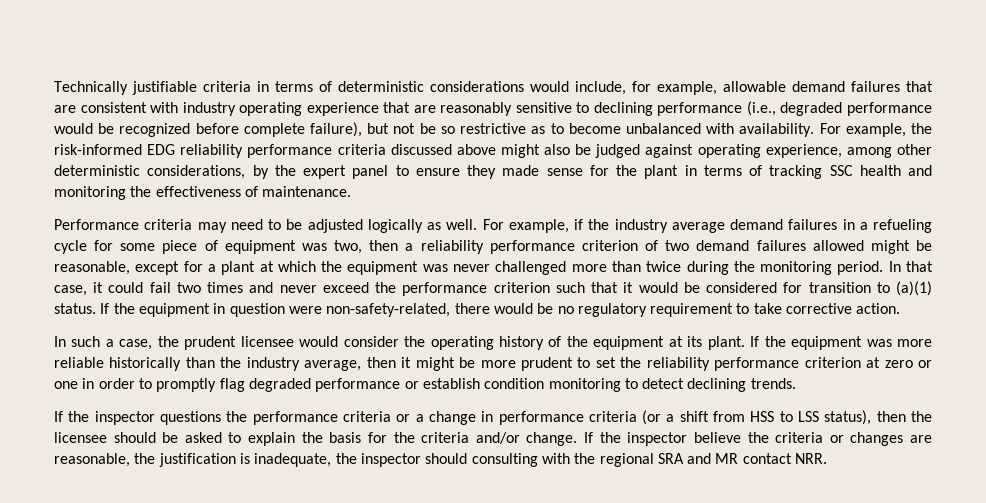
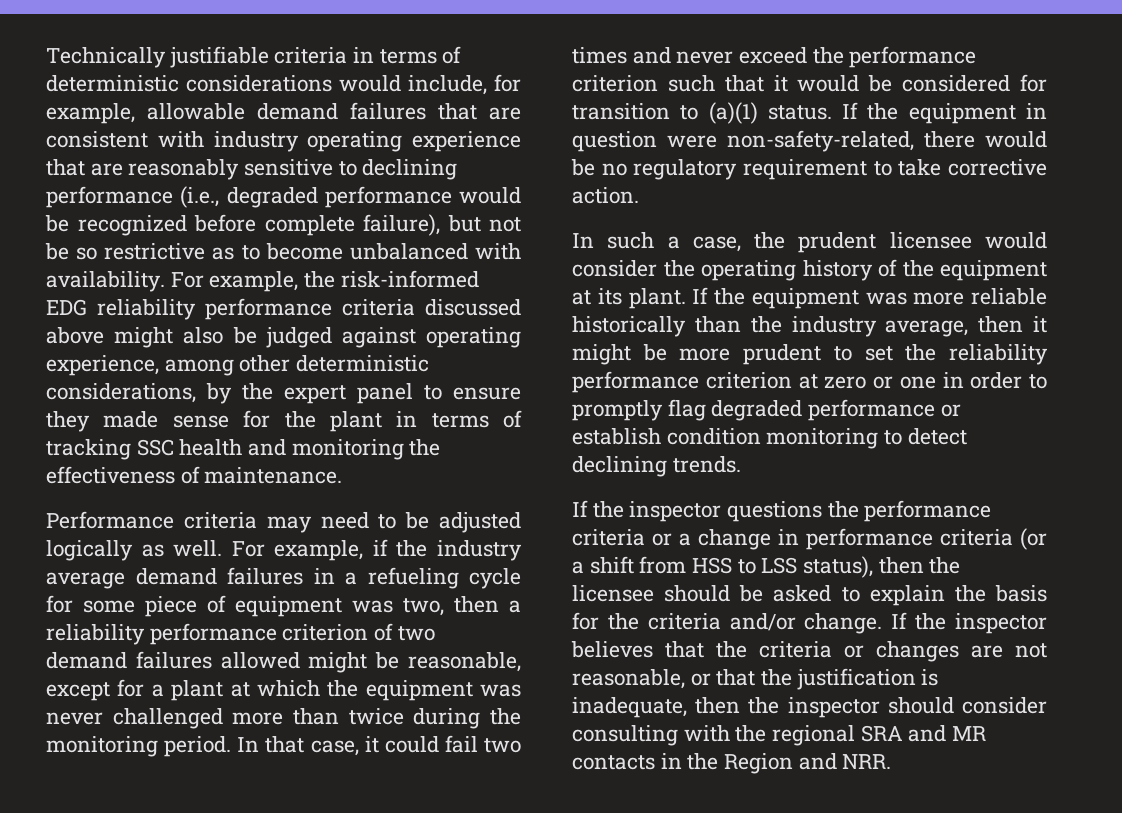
- If the inspector believe the criteria or changes are reasonable, the justification is inadequate, the inspector should consulting with the regional SRA and MR contact NRR.
+ If the inspector believes that the criteria or changes are not reasonable, or that the justification is inadequate, then the inspector should consider consulting with the regional SRA and MR contacts in the Region and NRR.

